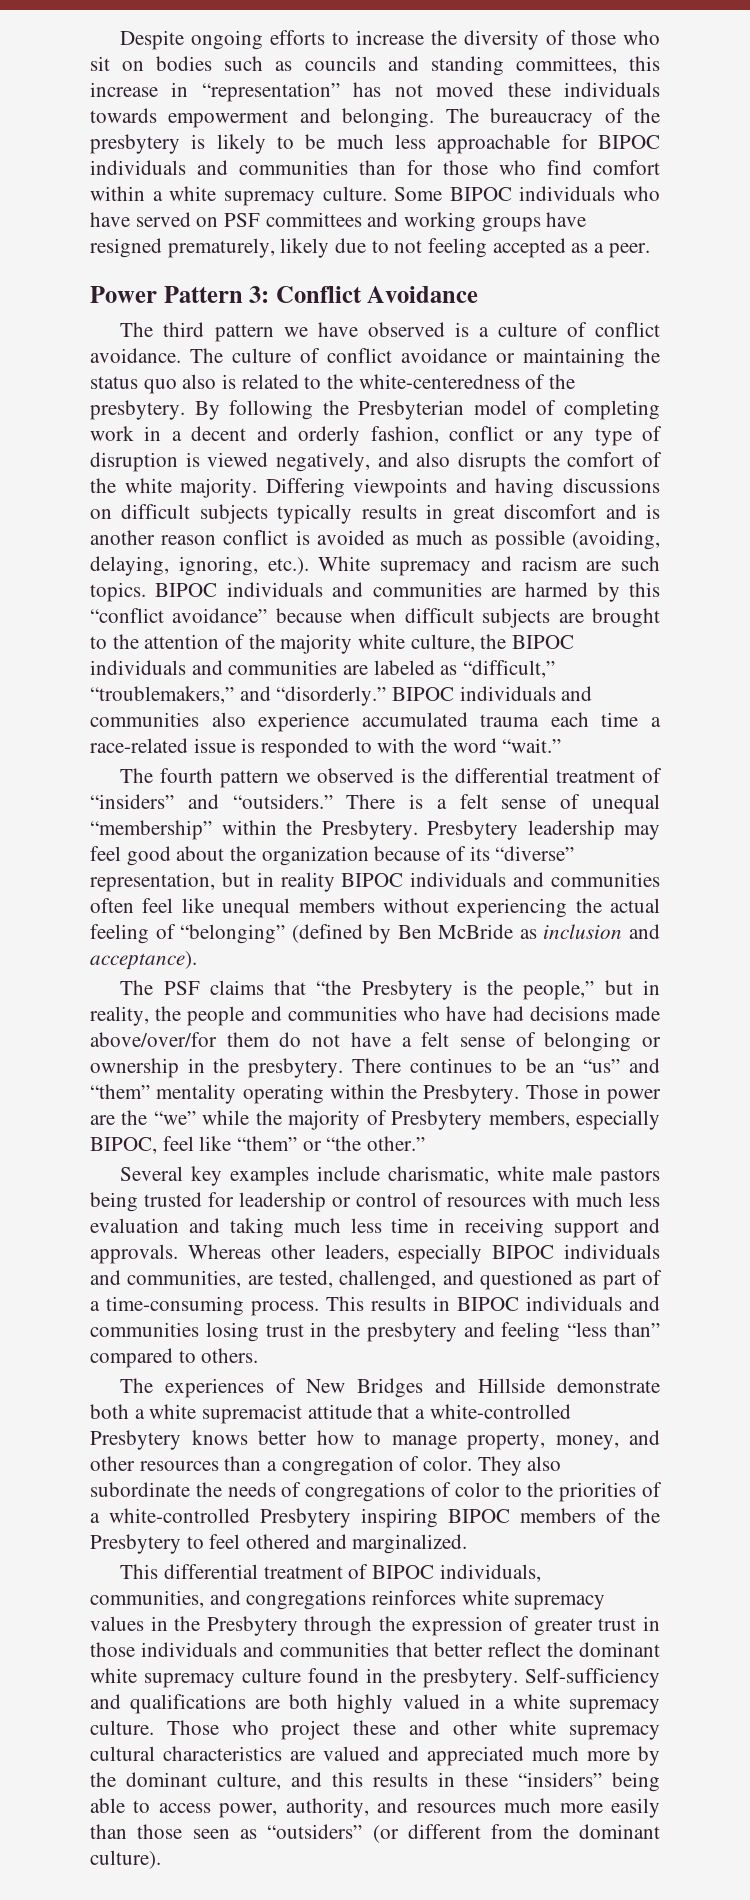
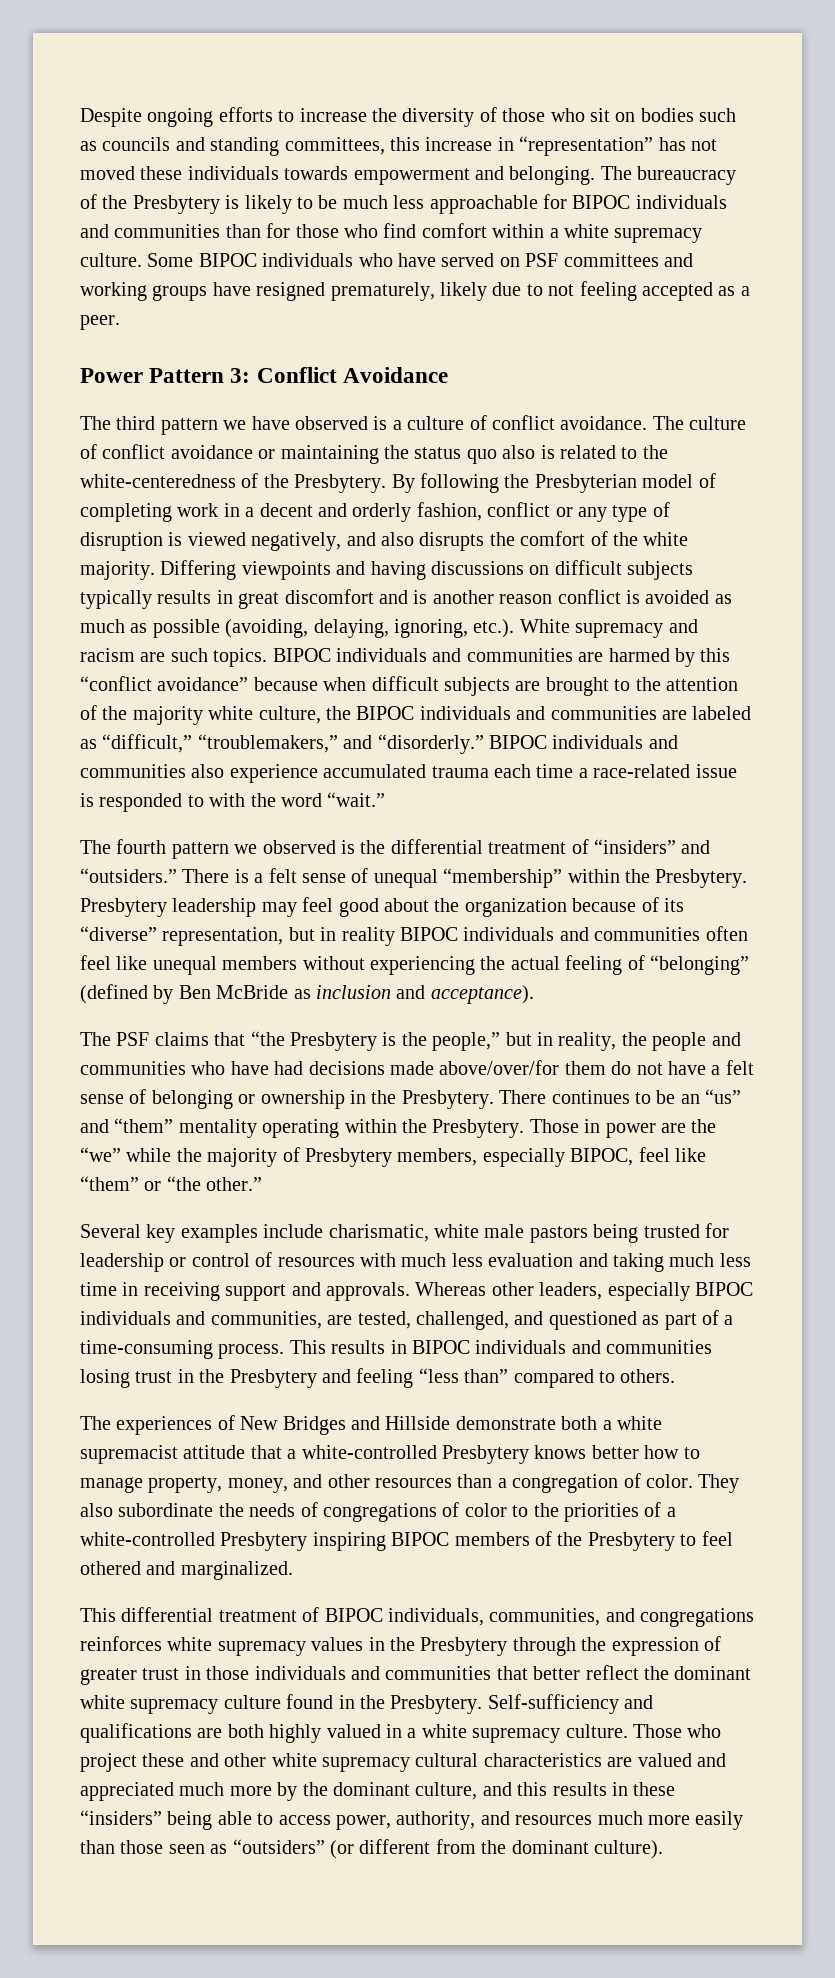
- The bureaucracy of the presbytery is likely to be much less approachable for BIPOC individuals and communities than for those who find comfort within a white supremacy culture.
+ The bureaucracy of the Presbytery is likely to be much less approachable for BIPOC individuals and communities than for those who find comfort within a white supremacy culture.
- The culture of conflict avoidance or maintaining the status quo also is related to the white-centeredness of the presbytery.
+ The culture of conflict avoidance or maintaining the status quo also is related to the white-centeredness of the Presbytery.
- The PSF claims that “the Presbytery is the people,” but in reality, the people and communities who have had decisions made above/over/for them do not have a felt sense of belonging or ownership in the presbytery.
+ The PSF claims that “the Presbytery is the people,” but in reality, the people and communities who have had decisions made above/over/for them do not have a felt sense of belonging or ownership in the Presbytery.
- This results in BIPOC individuals and communities losing trust in the presbytery and feeling “less than” compared to others.
+ This results in BIPOC individuals and communities losing trust in the Presbytery and feeling “less than” compared to others.
- This differential treatment of BIPOC individuals, communities, and congregations reinforces white supremacy values in the Presbytery through the expression of greater trust in those individuals and communities that better reflect the dominant white supremacy culture found in the presbytery.
+ This differential treatment of BIPOC individuals, communities, and congregations reinforces white supremacy values in the Presbytery through the expression of greater trust in those individuals and communities that better reflect the dominant white supremacy culture found in the Presbytery.

